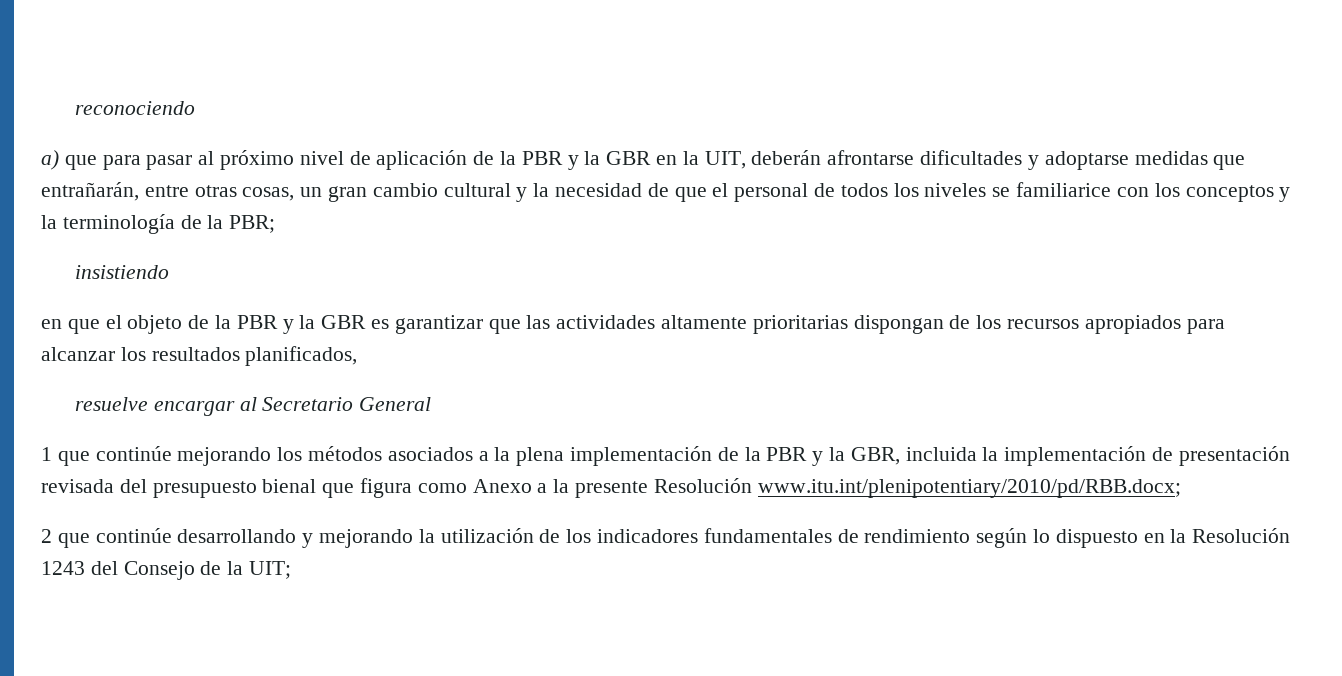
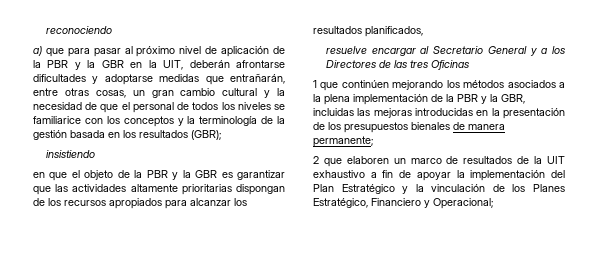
- a) que para pasar al próximo nivel de aplicación de la PBR y la GBR en la UIT, deberán afrontarse dificultades y adoptarse medidas que entrañarán, entre otras cosas, un gran cambio cultural y la necesidad de que el personal de todos los niveles se familiarice con los conceptos y la terminología de la PBR;
+ a) que para pasar al próximo nivel de aplicación de la PBR y la GBR en la UIT, deberán afrontarse dificultades y adoptarse medidas que entrañarán, entre otras cosas, un gran cambio cultural y la necesidad de que el personal de todos los niveles se familiarice con los conceptos y la terminología de la gestión basada en los resultados (GBR);
- resuelve encargar al Secretario General
+ resuelve encargar al Secretario General y a los Directores de las tres Oficinas
- 1 que continúe mejorando los métodos asociados a la plena implementación de la PBR y la GBR, incluida la implementación de presentación revisada del presupuesto bienal que figura como Anexo a la presente Resolución www.itu.int/plenipotentiary/2010/pd/RBB.docx;
- 2 que continúe desarrollando y mejorando la utilización de los indicadores fundamentales de rendimiento según lo dispuesto en la Resolución 1243 del Consejo de la UIT;
+ 1 que continúen mejorando los métodos asociados a la plena implementación de la PBR y la GBR, incluidas las mejoras introducidas en la presentación de los presupuestos bienales de manera permanente;
+ 2 que elaboren un marco de resultados de la UIT exhaustivo a fin de apoyar la implementación del Plan Estratégico y la vinculación de los Planes Estratégico, Financiero y Operacional;

